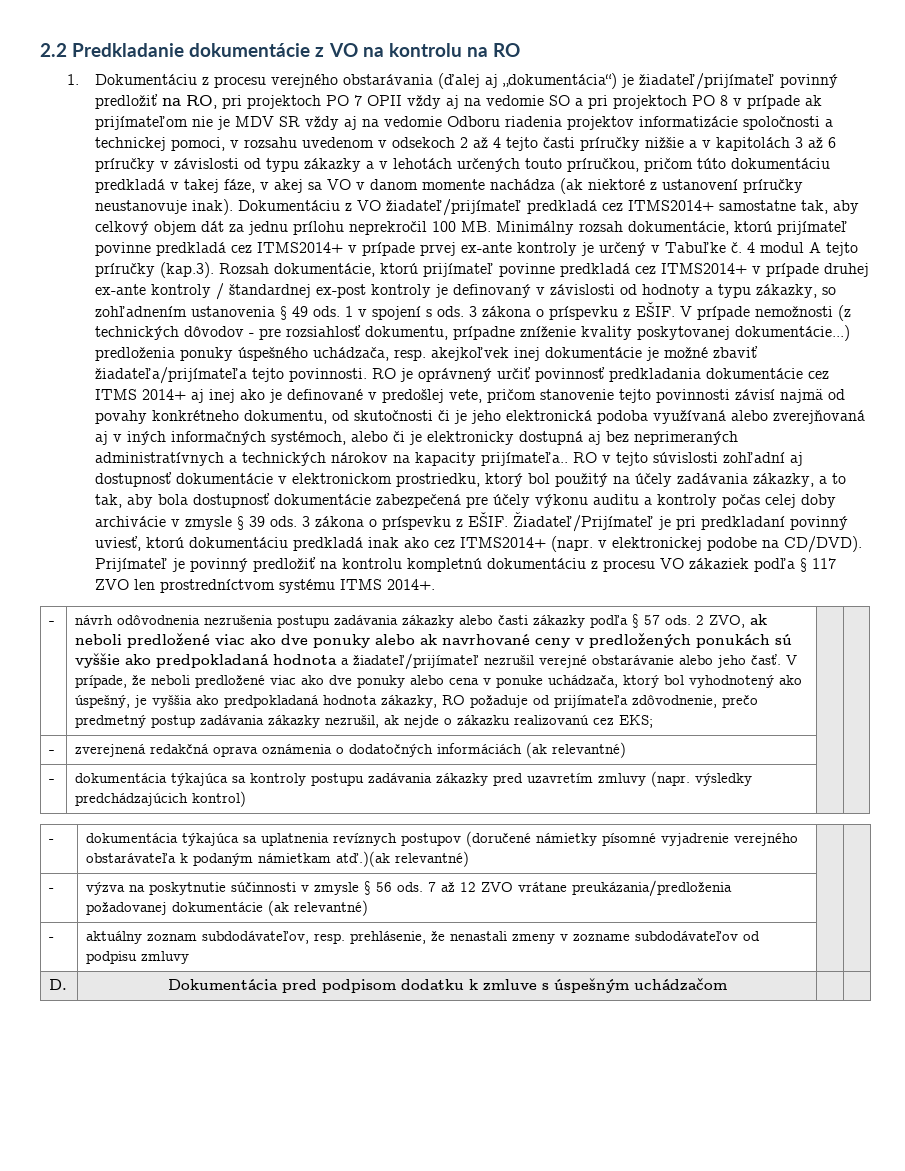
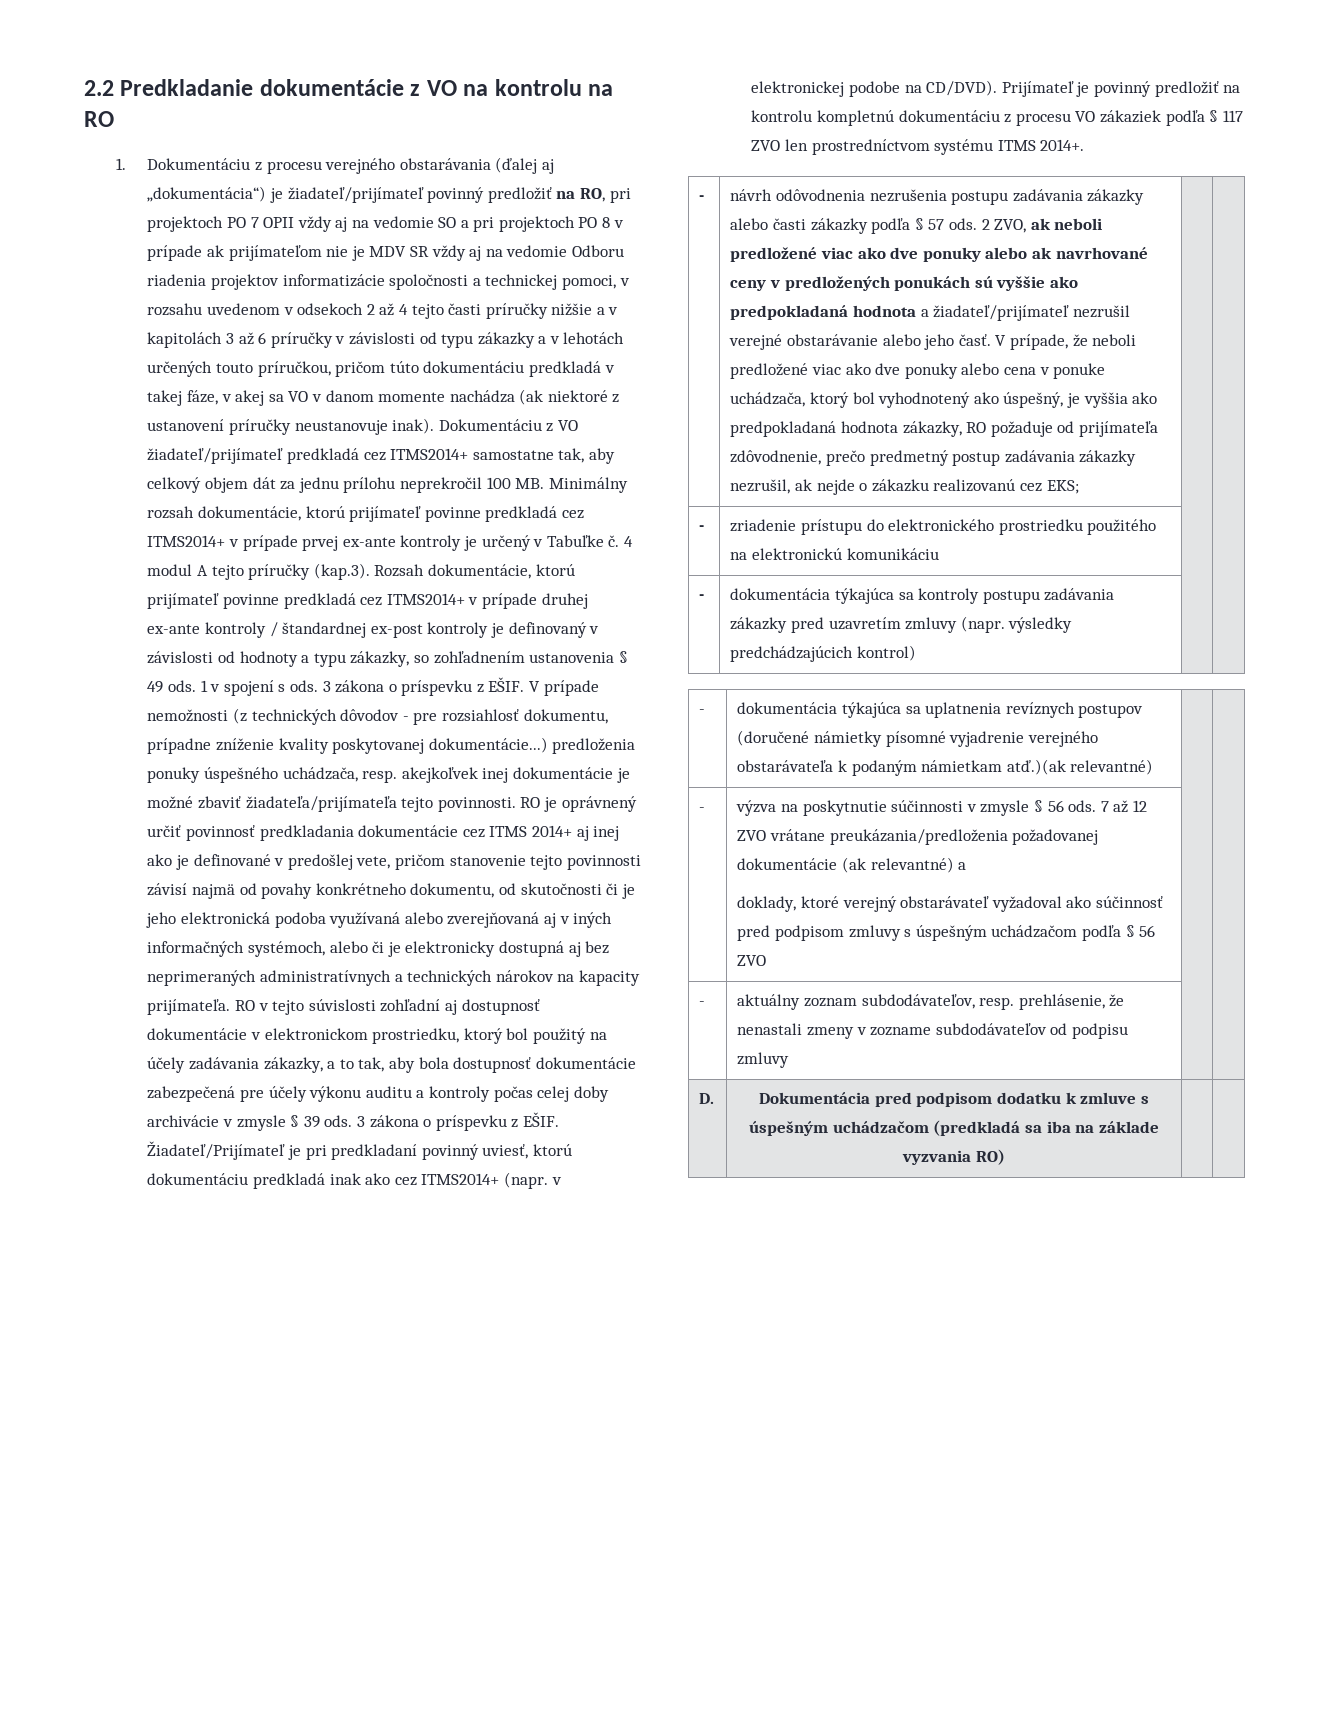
- RO je oprávnený určiť povinnosť predkladania dokumentácie cez ITMS 2014+ aj inej ako je definované v predošlej vete, pričom stanovenie tejto povinnosti závisí najmä od povahy konkrétneho dokumentu, od skutočnosti či je jeho elektronická podoba využívaná alebo zverejňovaná aj v iných informačných systémoch, alebo či je elektronicky dostupná aj bez neprimeraných administratívnych a technických nárokov na kapacity prijímateľa..
+ RO je oprávnený určiť povinnosť predkladania dokumentácie cez ITMS 2014+ aj inej ako je definované v predošlej vete, pričom stanovenie tejto povinnosti závisí najmä od povahy konkrétneho dokumentu, od skutočnosti či je jeho elektronická podoba využívaná alebo zverejňovaná aj v iných informačných systémoch, alebo či je elektronicky dostupná aj bez neprimeraných administratívnych a technických nárokov na kapacity prijímateľa.
- - | zverejnená redakčná oprava oznámenia o dodatočných informáciách (ak relevantné) | |
+ - | zriadenie prístupu do elektronického prostriedku použitého na elektronickú komunikáciu | |
- - | výzva na poskytnutie súčinnosti v zmysle § 56 ods. 7 až 12 ZVO vrátane preukázania/predloženia požadovanej dokumentácie (ak relevantné) | |
+ - | výzva na poskytnutie súčinnosti v zmysle § 56 ods. 7 až 12 ZVO vrátane preukázania/predloženia požadovanej dokumentácie (ak relevantné) a
+ doklady, ktoré verejný obstarávateľ vyžadoval ako súčinnosť pred podpisom zmluvy s úspešným uchádzačom podľa § 56 ZVO | |
- D. | Dokumentácia pred podpisom dodatku k zmluve s úspešným uchádzačom | |
+ D. | Dokumentácia pred podpisom dodatku k zmluve s úspešným uchádzačom (predkladá sa iba na základe vyzvania RO) | |

